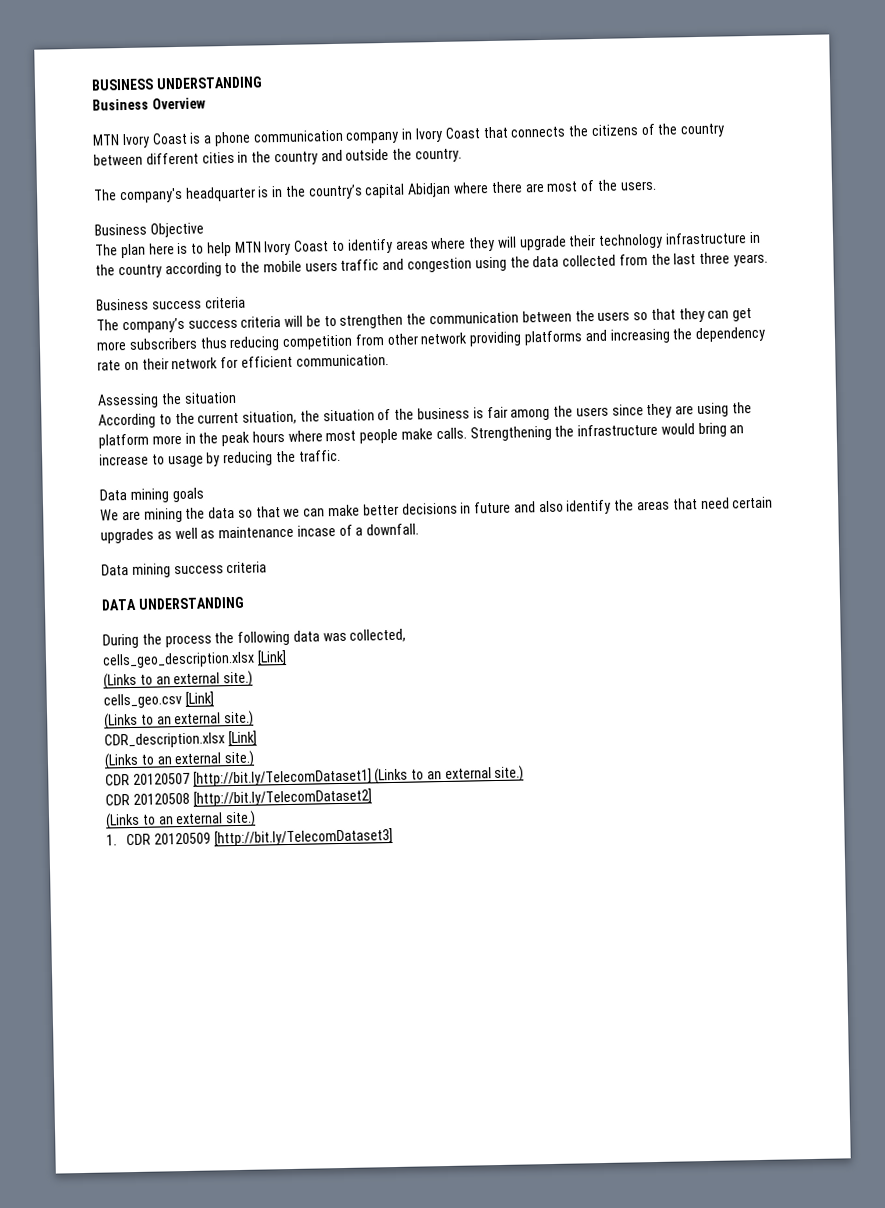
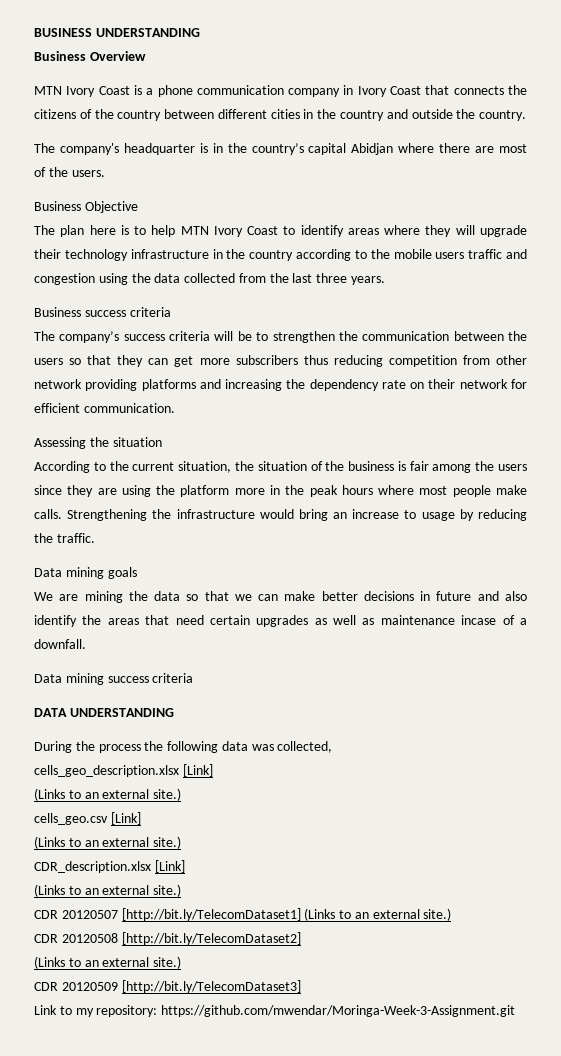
- 1. CDR 20120509 [http://bit.ly/TelecomDataset3]
+ CDR 20120509 [http://bit.ly/TelecomDataset3]
+ Link to my repository: https://github.com/mwendar/Moringa-Week-3-Assignment.git

